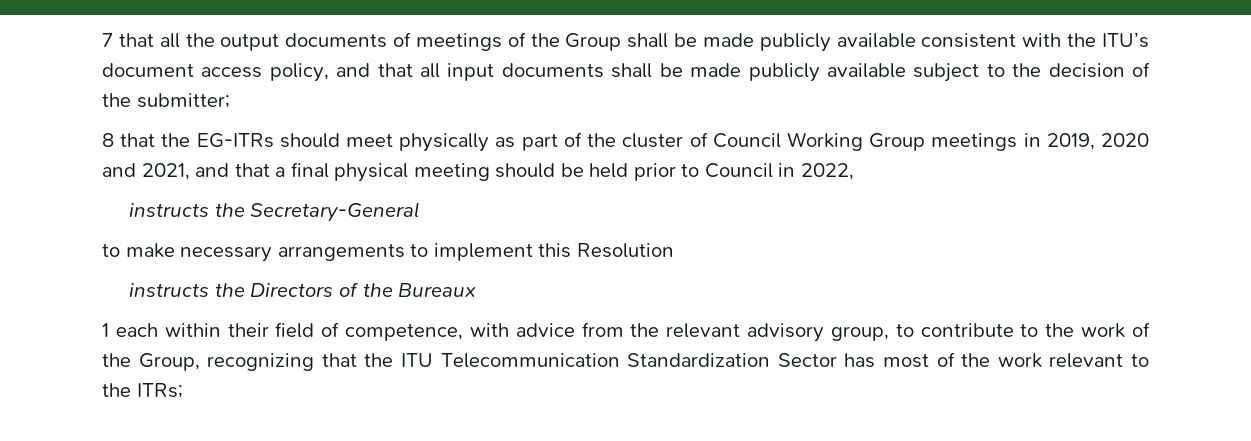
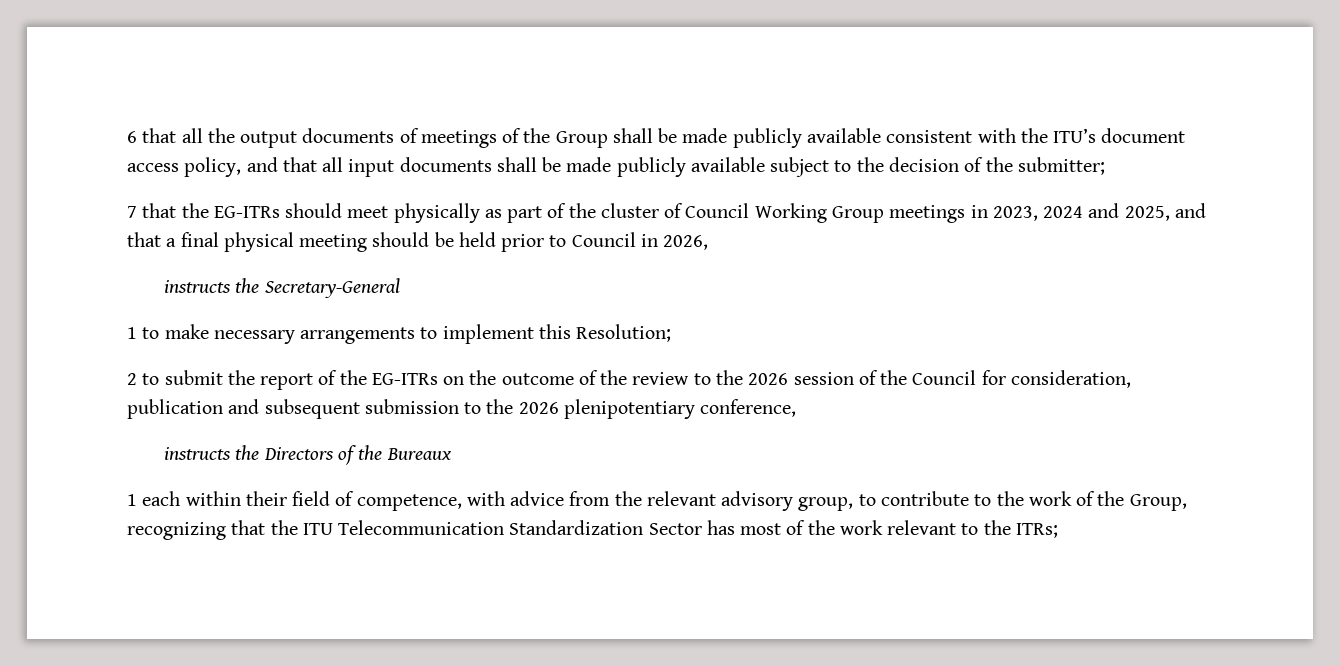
- 7 that all the output documents of meetings of the Group shall be made publicly available consistent with the ITU’s document access policy, and that all input documents shall be made publicly available subject to the decision of the submitter;
+ 6 that all the output documents of meetings of the Group shall be made publicly available consistent with the ITU’s document access policy, and that all input documents shall be made publicly available subject to the decision of the submitter;
- 8 that the EG-ITRs should meet physically as part of the cluster of Council Working Group meetings in 2019, 2020 and 2021, and that a final physical meeting should be held prior to Council in 2022,
+ 7 that the EG-ITRs should meet physically as part of the cluster of Council Working Group meetings in 2023, 2024 and 2025, and that a final physical meeting should be held prior to Council in 2026,
- to make necessary arrangements to implement this Resolution
+ 1 to make necessary arrangements to implement this Resolution;
+ 2 to submit the report of the EG-ITRs on the outcome of the review to the 2026 session of the Council for consideration, publication and subsequent submission to the 2026 plenipotentiary conference,

